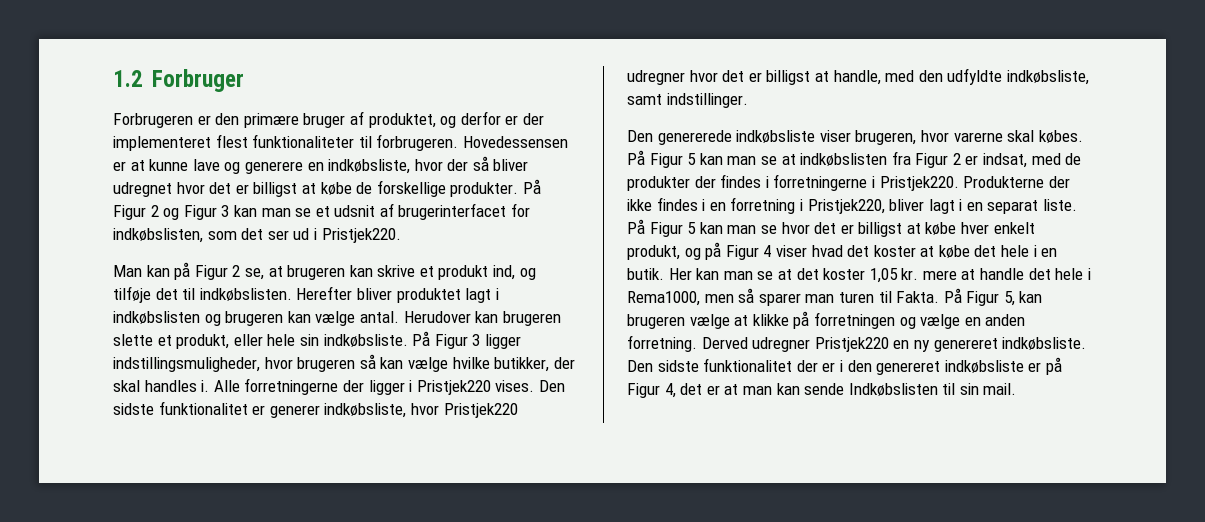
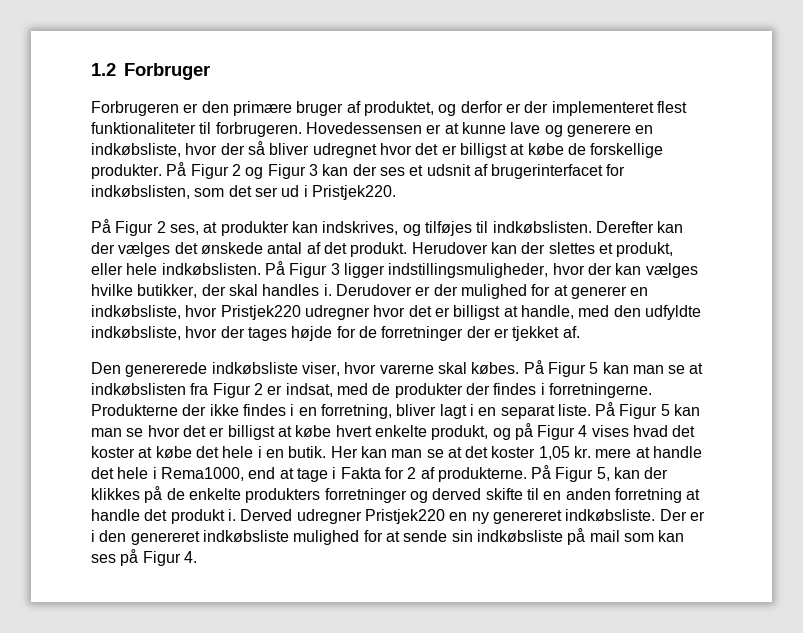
- På Figur 2 og Figur 3 kan man se et udsnit af brugerinterfacet for indkøbslisten, som det ser ud i Pristjek220.
+ På Figur 2 og Figur 3 kan der ses et udsnit af brugerinterfacet for indkøbslisten, som det ser ud i Pristjek220.
- Man kan på Figur 2 se, at brugeren kan skrive et produkt ind, og tilføje det til indkøbslisten. Herefter bliver produktet lagt i indkøbslisten og brugeren kan vælge antal. Herudover kan brugeren slette et produkt, eller hele sin indkøbsliste.
+ På Figur 2 ses, at produkter kan indskrives, og tilføjes til indkøbslisten. Derefter kan der vælges det ønskede antal af det produkt. Herudover kan der slettes et produkt, eller hele indkøbslisten.
- På Figur 3 ligger indstillingsmuligheder, hvor brugeren så kan vælge hvilke butikker, der skal handles i.
+ På Figur 3 ligger indstillingsmuligheder, hvor der kan vælges hvilke butikker, der skal handles i.
- Alle forretningerne der ligger i Pristjek220 vises. Den sidste funktionalitet er generer indkøbsliste, hvor Pristjek220 udregner hvor det er billigst at handle, med den udfyldte indkøbsliste, samt indstillinger.
+ Derudover er der mulighed for at generer en indkøbsliste, hvor Pristjek220 udregner hvor det er billigst at handle, med den udfyldte indkøbsliste, hvor der tages højde for de forretninger der er tjekket af.
- Den genererede indkøbsliste viser brugeren, hvor varerne skal købes.
+ Den genererede indkøbsliste viser, hvor varerne skal købes.
- På Figur 5 kan man se at indkøbslisten fra Figur 2 er indsat, med de produkter der findes i forretningerne i Pristjek220.
+ På Figur 5 kan man se at indkøbslisten fra Figur 2 er indsat, med de produkter der findes i forretningerne.
- Produkterne der ikke findes i en forretning i Pristjek220, bliver lagt i en separat liste.
+ Produkterne der ikke findes i en forretning, bliver lagt i en separat liste.
- På Figur 5 kan man se hvor det er billigst at købe hver enkelt produkt, og på Figur 4 viser hvad det koster at købe det hele i en butik.
+ På Figur 5 kan man se hvor det er billigst at købe hvert enkelte produkt, og på Figur 4 vises hvad det koster at købe det hele i en butik.
- Her kan man se at det koster 1,05 kr. mere at handle det hele i Rema1000, men så sparer man turen til Fakta. På Figur 5, kan brugeren vælge at klikke på forretningen og vælge en anden forretning.
+ Her kan man se at det koster 1,05 kr. mere at handle det hele i Rema1000, end at tage i Fakta for 2 af produkterne. På Figur 5, kan der klikkes på de enkelte produkters forretninger og derved skifte til en anden forretning at handle det produkt i.
- Den sidste funktionalitet der er i den genereret indkøbsliste er på Figur 4, det er at man kan sende Indkøbslisten til sin mail.
+ Der er i den genereret indkøbsliste mulighed for at sende sin indkøbsliste på mail som kan ses på Figur 4.

